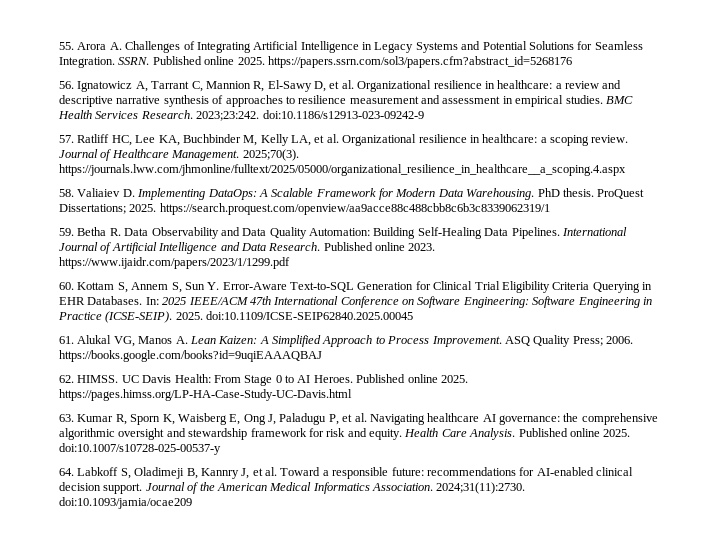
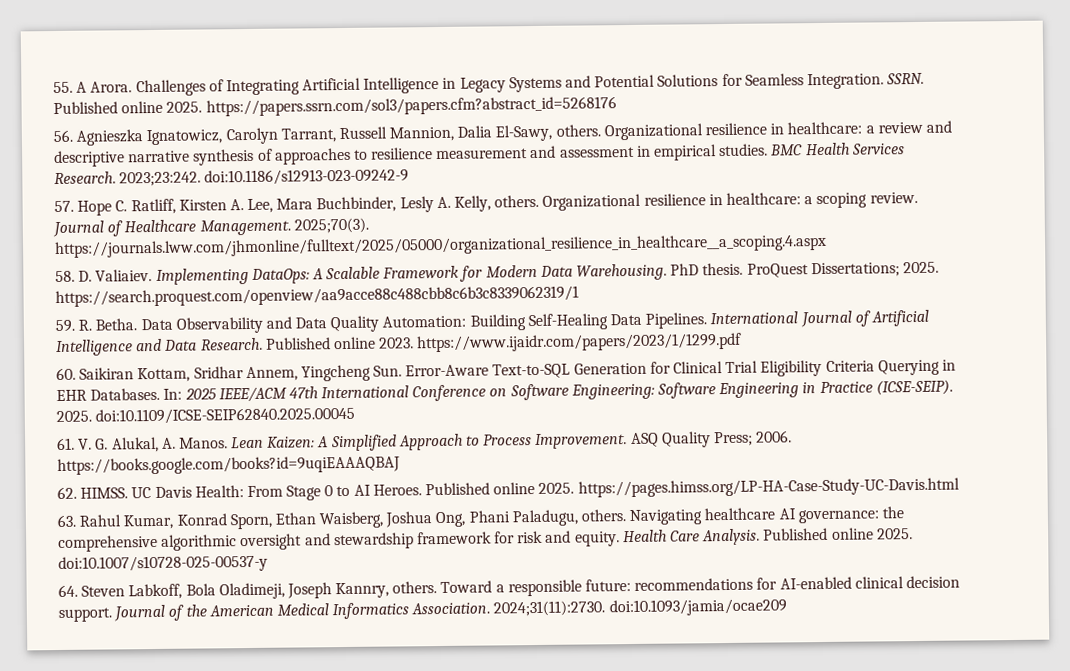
- 55. Arora A. Challenges of Integrating Artificial Intelligence in Legacy Systems and Potential Solutions for Seamless Integration.
+ 55. A Arora. Challenges of Integrating Artificial Intelligence in Legacy Systems and Potential Solutions for Seamless Integration.
- 56. Ignatowicz A, Tarrant C, Mannion R, El-Sawy D, et al. Organizational resilience in healthcare: a review and descriptive narrative synthesis of approaches to resilience measurement and assessment in empirical studies.
+ 56. Agnieszka Ignatowicz, Carolyn Tarrant, Russell Mannion, Dalia El-Sawy, others. Organizational resilience in healthcare: a review and descriptive narrative synthesis of approaches to resilience measurement and assessment in empirical studies.
- 57. Ratliff HC, Lee KA, Buchbinder M, Kelly LA, et al. Organizational resilience in healthcare: a scoping review.
+ 57. Hope C. Ratliff, Kirsten A. Lee, Mara Buchbinder, Lesly A. Kelly, others. Organizational resilience in healthcare: a scoping review.
- 58. Valiaiev D. Implementing DataOps: A Scalable Framework for Modern Data Warehousing.
+ 58. D. Valiaiev. Implementing DataOps: A Scalable Framework for Modern Data Warehousing.
- 59. Betha R. Data Observability and Data Quality Automation: Building Self-Healing Data Pipelines.
+ 59. R. Betha. Data Observability and Data Quality Automation: Building Self-Healing Data Pipelines.
- 60. Kottam S, Annem S, Sun Y. Error-Aware Text-to-SQL Generation for Clinical Trial Eligibility Criteria Querying in EHR Databases.
+ 60. Saikiran Kottam, Sridhar Annem, Yingcheng Sun. Error-Aware Text-to-SQL Generation for Clinical Trial Eligibility Criteria Querying in EHR Databases.
- 61. Alukal VG, Manos A. Lean Kaizen: A Simplified Approach to Process Improvement.
+ 61. V. G. Alukal, A. Manos. Lean Kaizen: A Simplified Approach to Process Improvement.
- 63. Kumar R, Sporn K, Waisberg E, Ong J, Paladugu P, et al. Navigating healthcare AI governance: the comprehensive algorithmic oversight and stewardship framework for risk and equity.
+ 63. Rahul Kumar, Konrad Sporn, Ethan Waisberg, Joshua Ong, Phani Paladugu, others. Navigating healthcare AI governance: the comprehensive algorithmic oversight and stewardship framework for risk and equity.
- 64. Labkoff S, Oladimeji B, Kannry J, et al. Toward a responsible future: recommendations for AI-enabled clinical decision support.
+ 64. Steven Labkoff, Bola Oladimeji, Joseph Kannry, others. Toward a responsible future: recommendations for AI-enabled clinical decision support.

